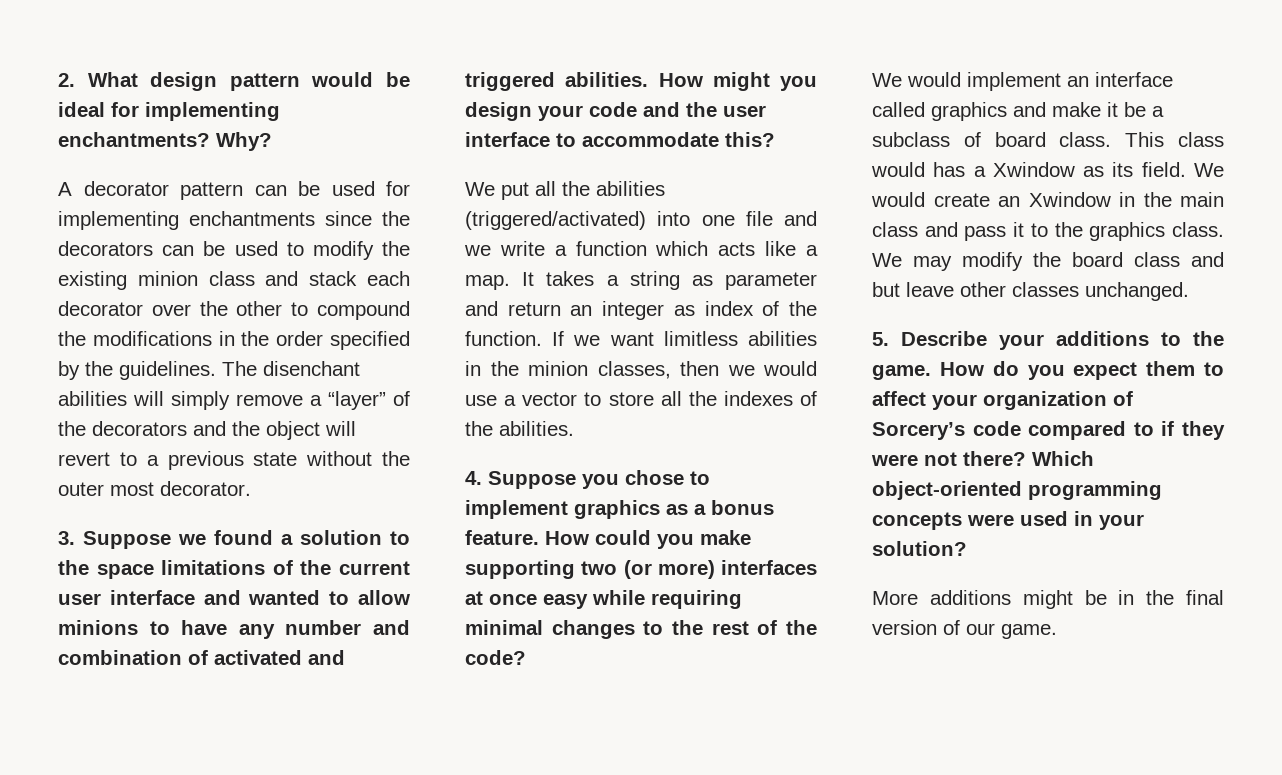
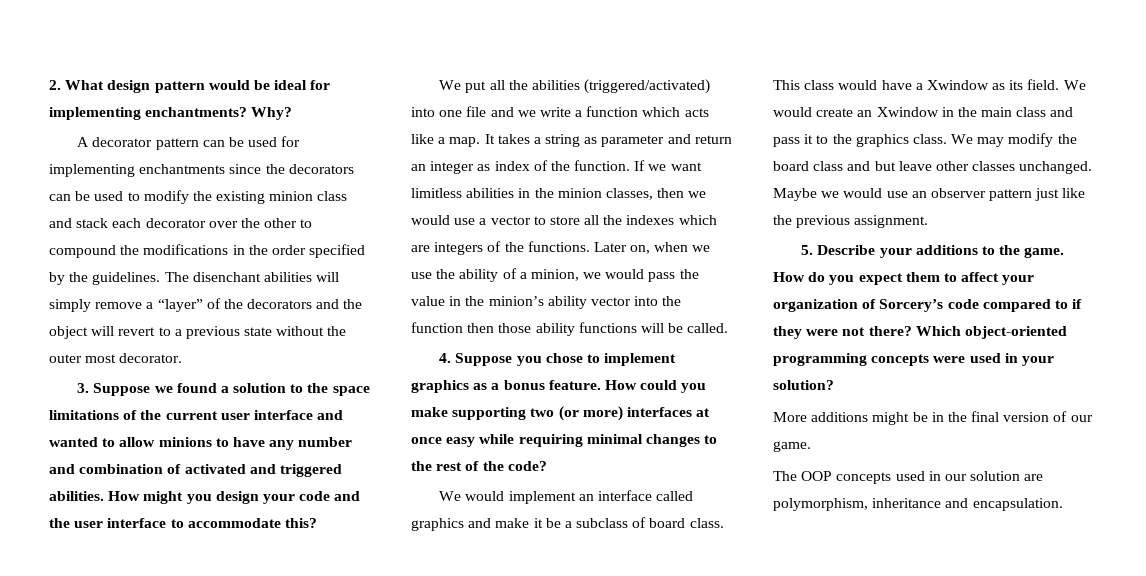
- If we want limitless abilities in the minion classes, then we would use a vector to store all the indexes of the abilities.
+ If we want limitless abilities in the minion classes, then we would use a vector to store all the indexes which are integers of the functions. Later on, when we use the ability of a minion, we would pass the value in the minion’s ability vector into the function then those ability functions will be called.
- This class would has a Xwindow as its field.
+ This class would have a Xwindow as its field.
+ Maybe we would use an observer pattern just like the previous assignment.
+ The OOP concepts used in our solution are polymorphism, inheritance and encapsulation.

